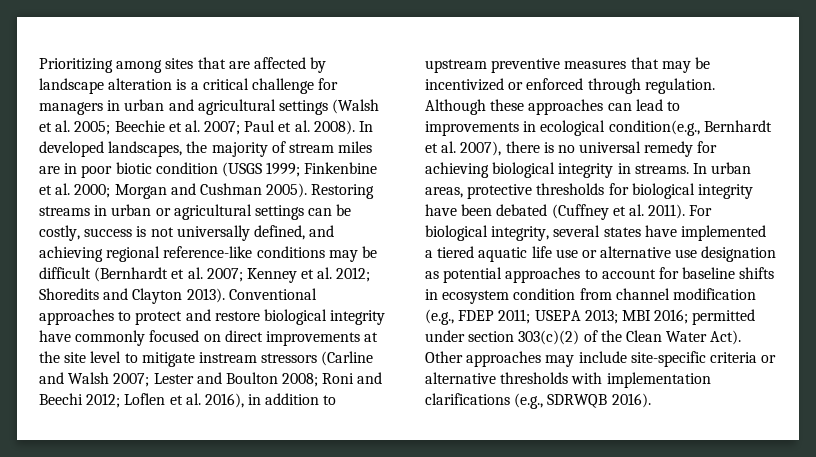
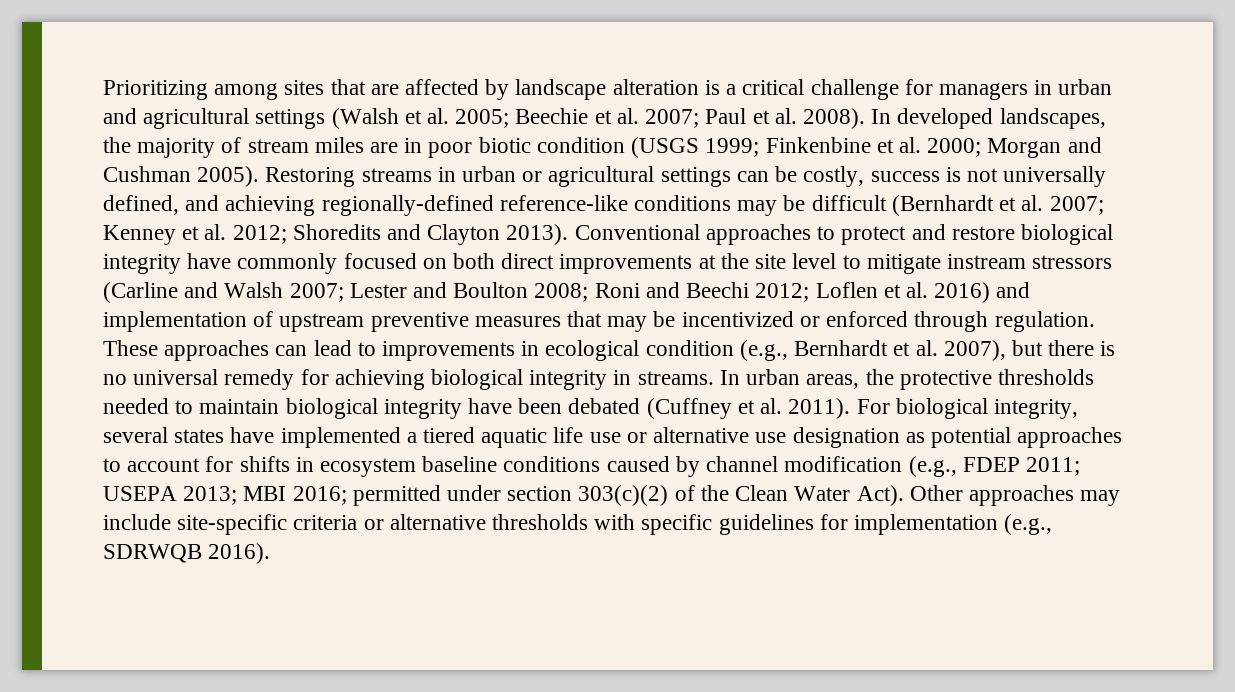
- Restoring streams in urban or agricultural settings can be costly, success is not universally defined, and achieving regional reference-like conditions may be difficult (Bernhardt et al. 2007; Kenney et al. 2012; Shoredits and Clayton 2013).
+ Restoring streams in urban or agricultural settings can be costly, success is not universally defined, and achieving regionally-defined reference-like conditions may be difficult (Bernhardt et al. 2007; Kenney et al. 2012; Shoredits and Clayton 2013).
- Conventional approaches to protect and restore biological integrity have commonly focused on direct improvements at the site level to mitigate instream stressors (Carline and Walsh 2007; Lester and Boulton 2008; Roni and Beechi 2012; Loflen et al. 2016), in addition to upstream preventive measures that may be incentivized or enforced through regulation.
+ Conventional approaches to protect and restore biological integrity have commonly focused on both direct improvements at the site level to mitigate instream stressors (Carline and Walsh 2007; Lester and Boulton 2008; Roni and Beechi 2012; Loflen et al. 2016) and implementation of upstream preventive measures that may be incentivized or enforced through regulation.
- Although these approaches can lead to improvements in ecological condition(e.g., Bernhardt et al. 2007), there is no universal remedy for achieving biological integrity in streams.
+ These approaches can lead to improvements in ecological condition (e.g., Bernhardt et al. 2007), but there is no universal remedy for achieving biological integrity in streams.
- In urban areas, protective thresholds for biological integrity have been debated (Cuffney et al. 2011).
+ In urban areas, the protective thresholds needed to maintain biological integrity have been debated (Cuffney et al. 2011).
- For biological integrity, several states have implemented a tiered aquatic life use or alternative use designation as potential approaches to account for baseline shifts in ecosystem condition from channel modification (e.g., FDEP 2011; USEPA 2013; MBI 2016; permitted under section 303(c)(2) of the Clean Water Act).
+ For biological integrity, several states have implemented a tiered aquatic life use or alternative use designation as potential approaches to account for shifts in ecosystem baseline conditions caused by channel modification (e.g., FDEP 2011; USEPA 2013; MBI 2016; permitted under section 303(c)(2) of the Clean Water Act).
- Other approaches may include site-specific criteria or alternative thresholds with implementation clarifications (e.g., SDRWQB 2016).
+ Other approaches may include site-specific criteria or alternative thresholds with specific guidelines for implementation (e.g., SDRWQB 2016).

